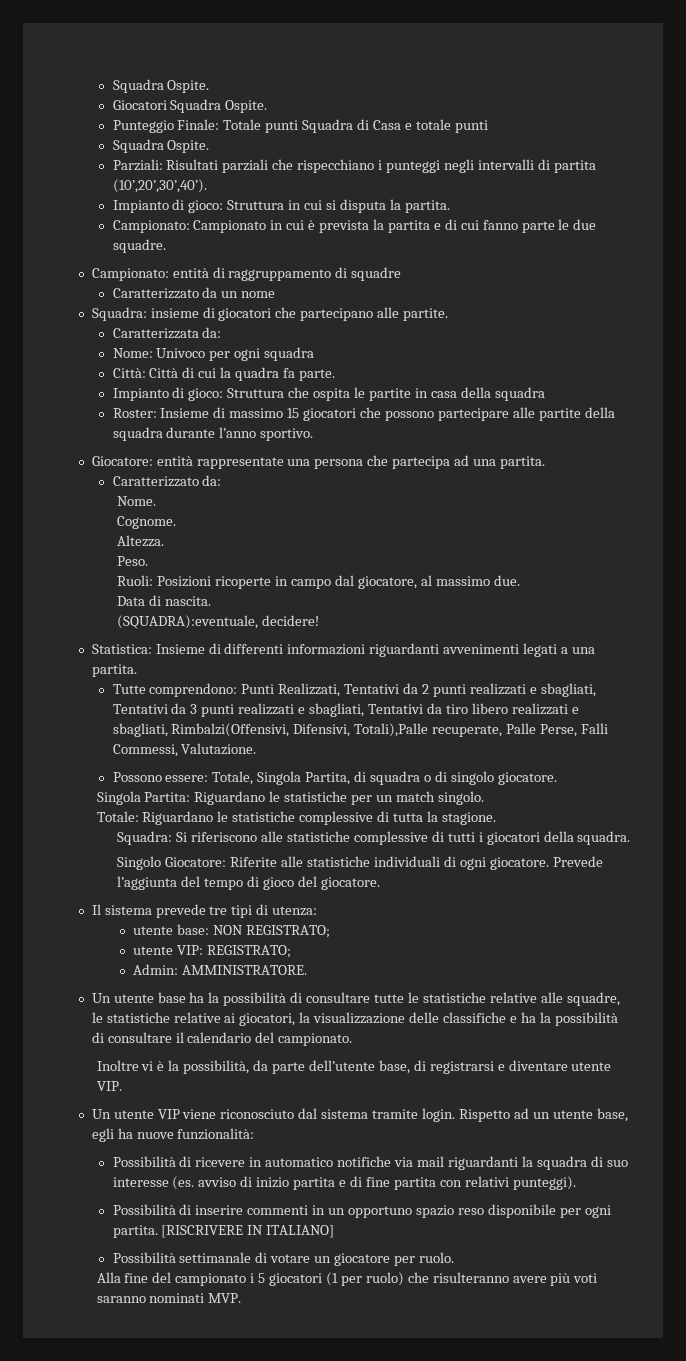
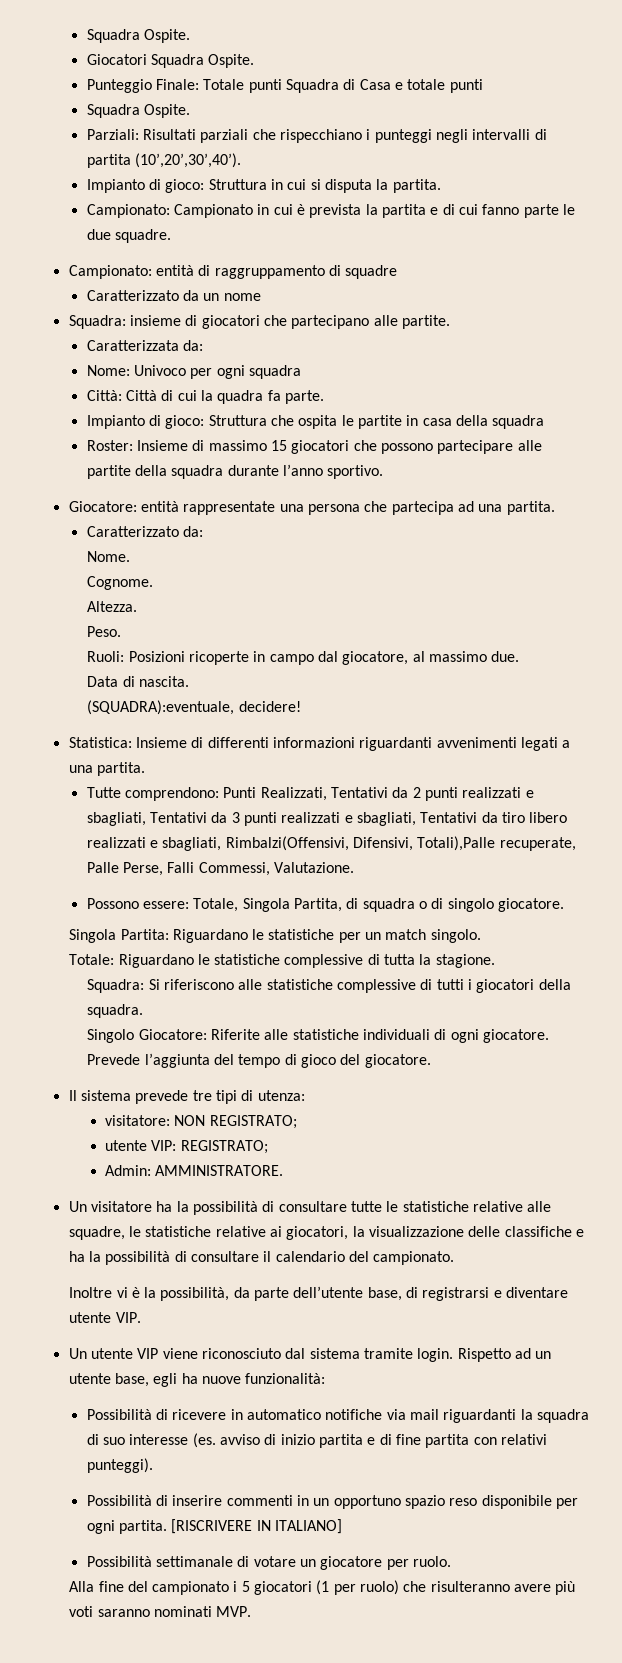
- utente base: NON REGISTRATO;
+ visitatore: NON REGISTRATO;
- Un utente base ha la possibilità di consultare tutte le statistiche relative alle squadre, le statistiche relative ai giocatori, la visualizzazione delle classifiche e ha la possibilità di consultare il calendario del campionato.
+ Un visitatore ha la possibilità di consultare tutte le statistiche relative alle squadre, le statistiche relative ai giocatori, la visualizzazione delle classifiche e ha la possibilità di consultare il calendario del campionato.

